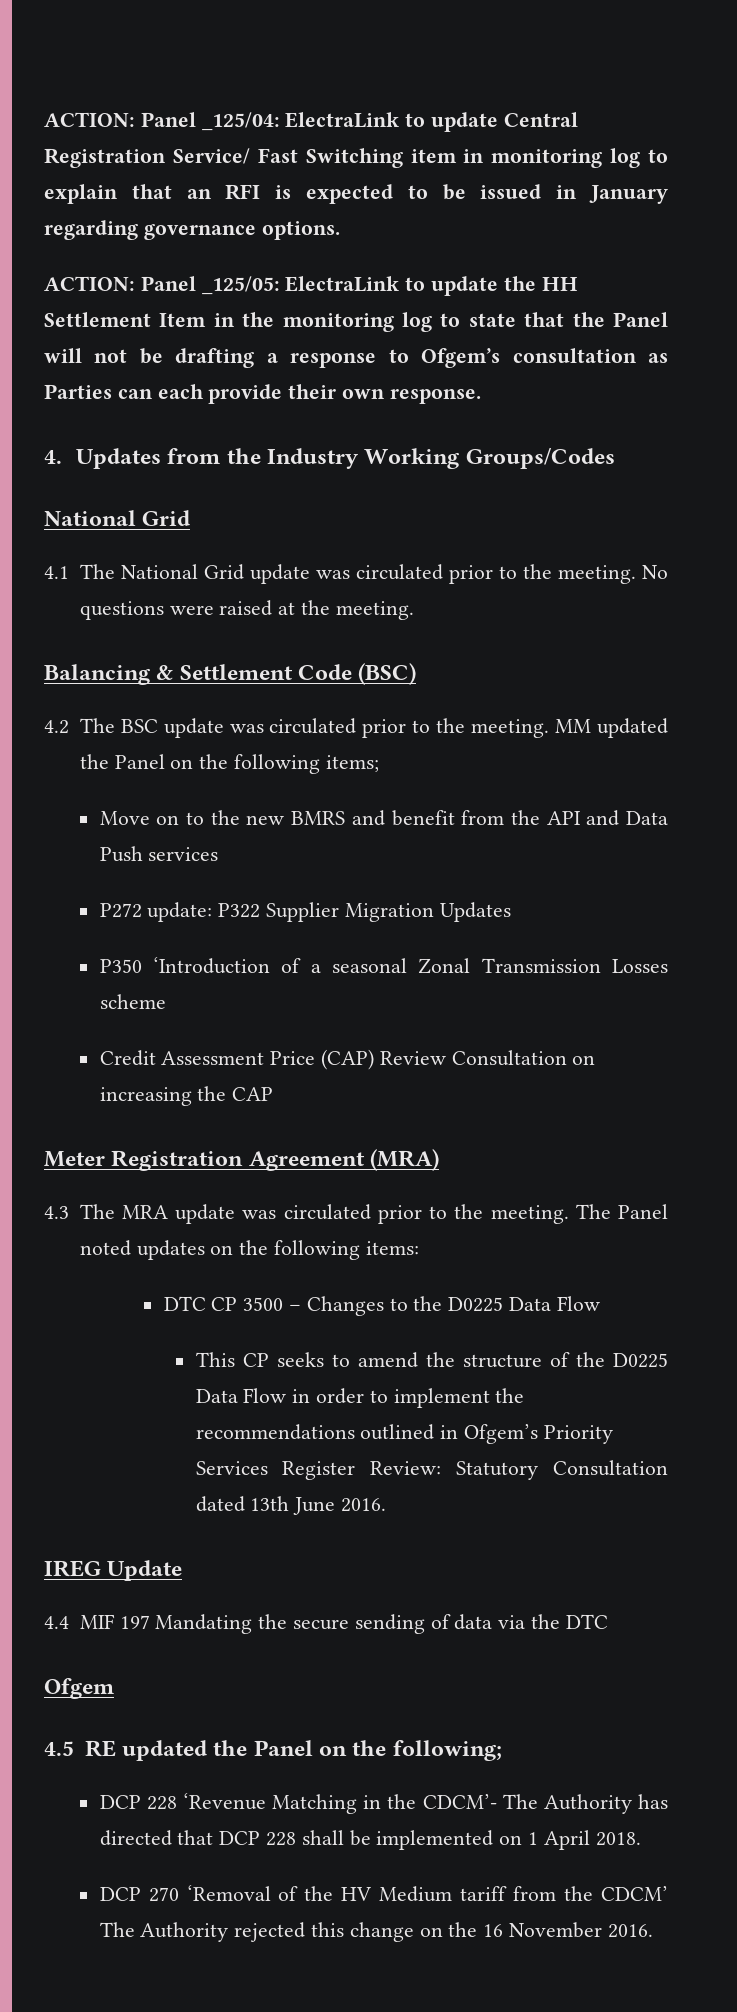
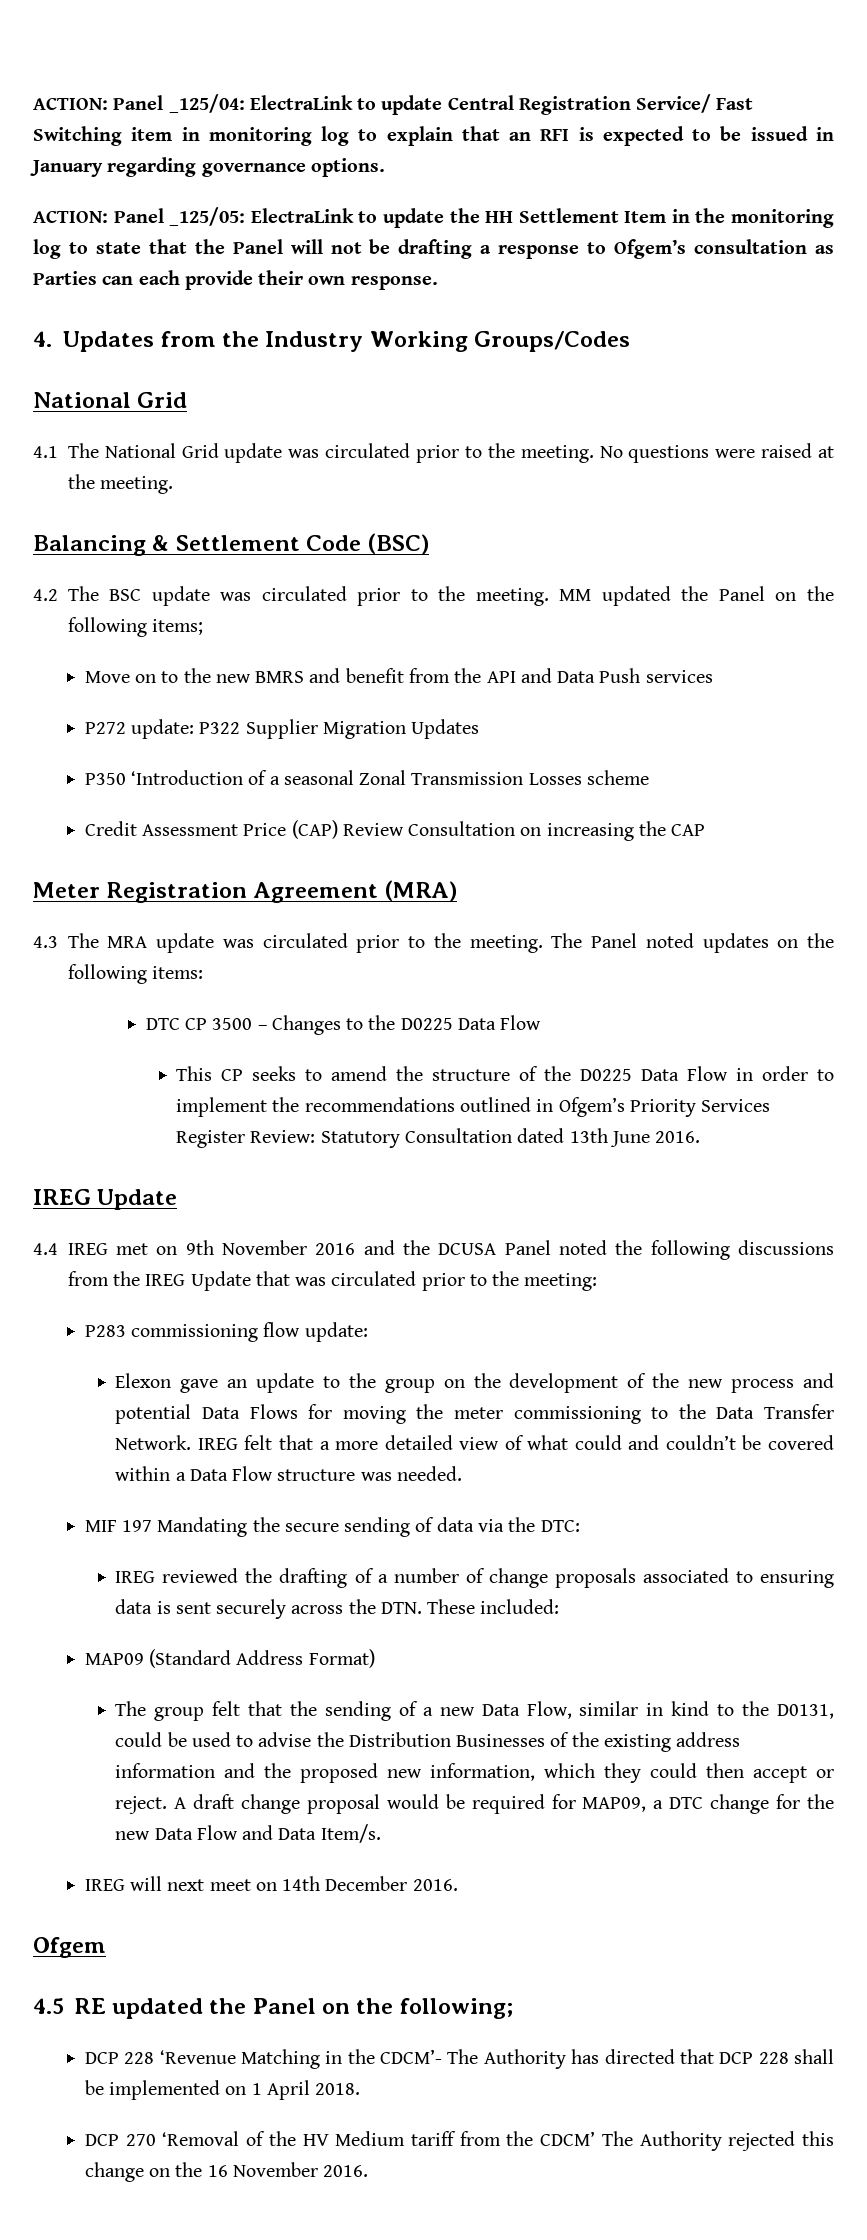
- 4.4 MIF 197 Mandating the secure sending of data via the DTC
+ 4.4 IREG met on 9th November 2016 and the DCUSA Panel noted the following discussions from the IREG Update that was circulated prior to the meeting:
+ P283 commissioning flow update:
+ Elexon gave an update to the group on the development of the new process and potential Data Flows for moving the meter commissioning to the Data Transfer Network. IREG felt that a more detailed view of what could and couldn’t be covered within a Data Flow structure was needed.
+ MIF 197 Mandating the secure sending of data via the DTC:
+ IREG reviewed the drafting of a number of change proposals associated to ensuring data is sent securely across the DTN. These included:
+ MAP09 (Standard Address Format)
+ The group felt that the sending of a new Data Flow, similar in kind to the D0131, could be used to advise the Distribution Businesses of the existing address information and the proposed new information, which they could then accept or reject. A draft change proposal would be required for MAP09, a DTC change for the new Data Flow and Data Item/s.
+ IREG will next meet on 14th December 2016.

